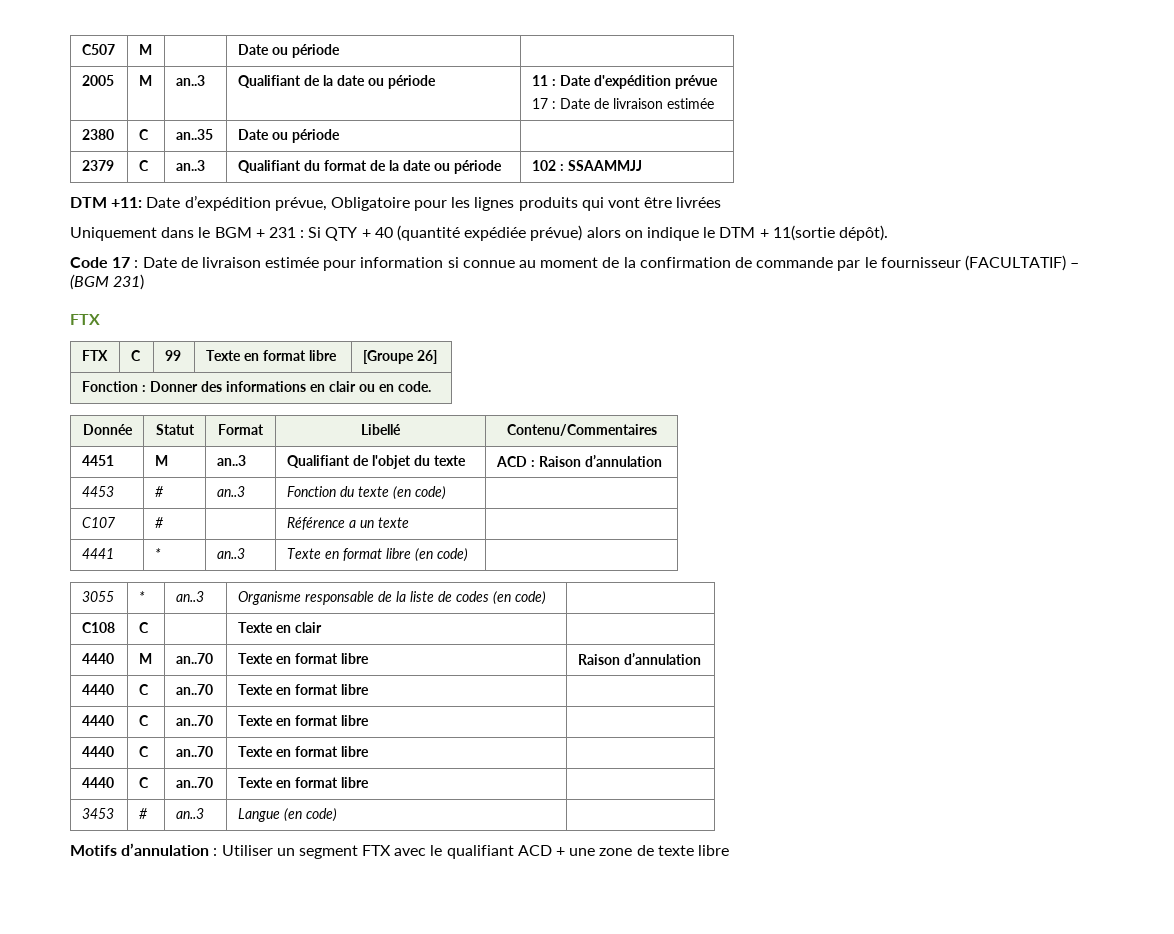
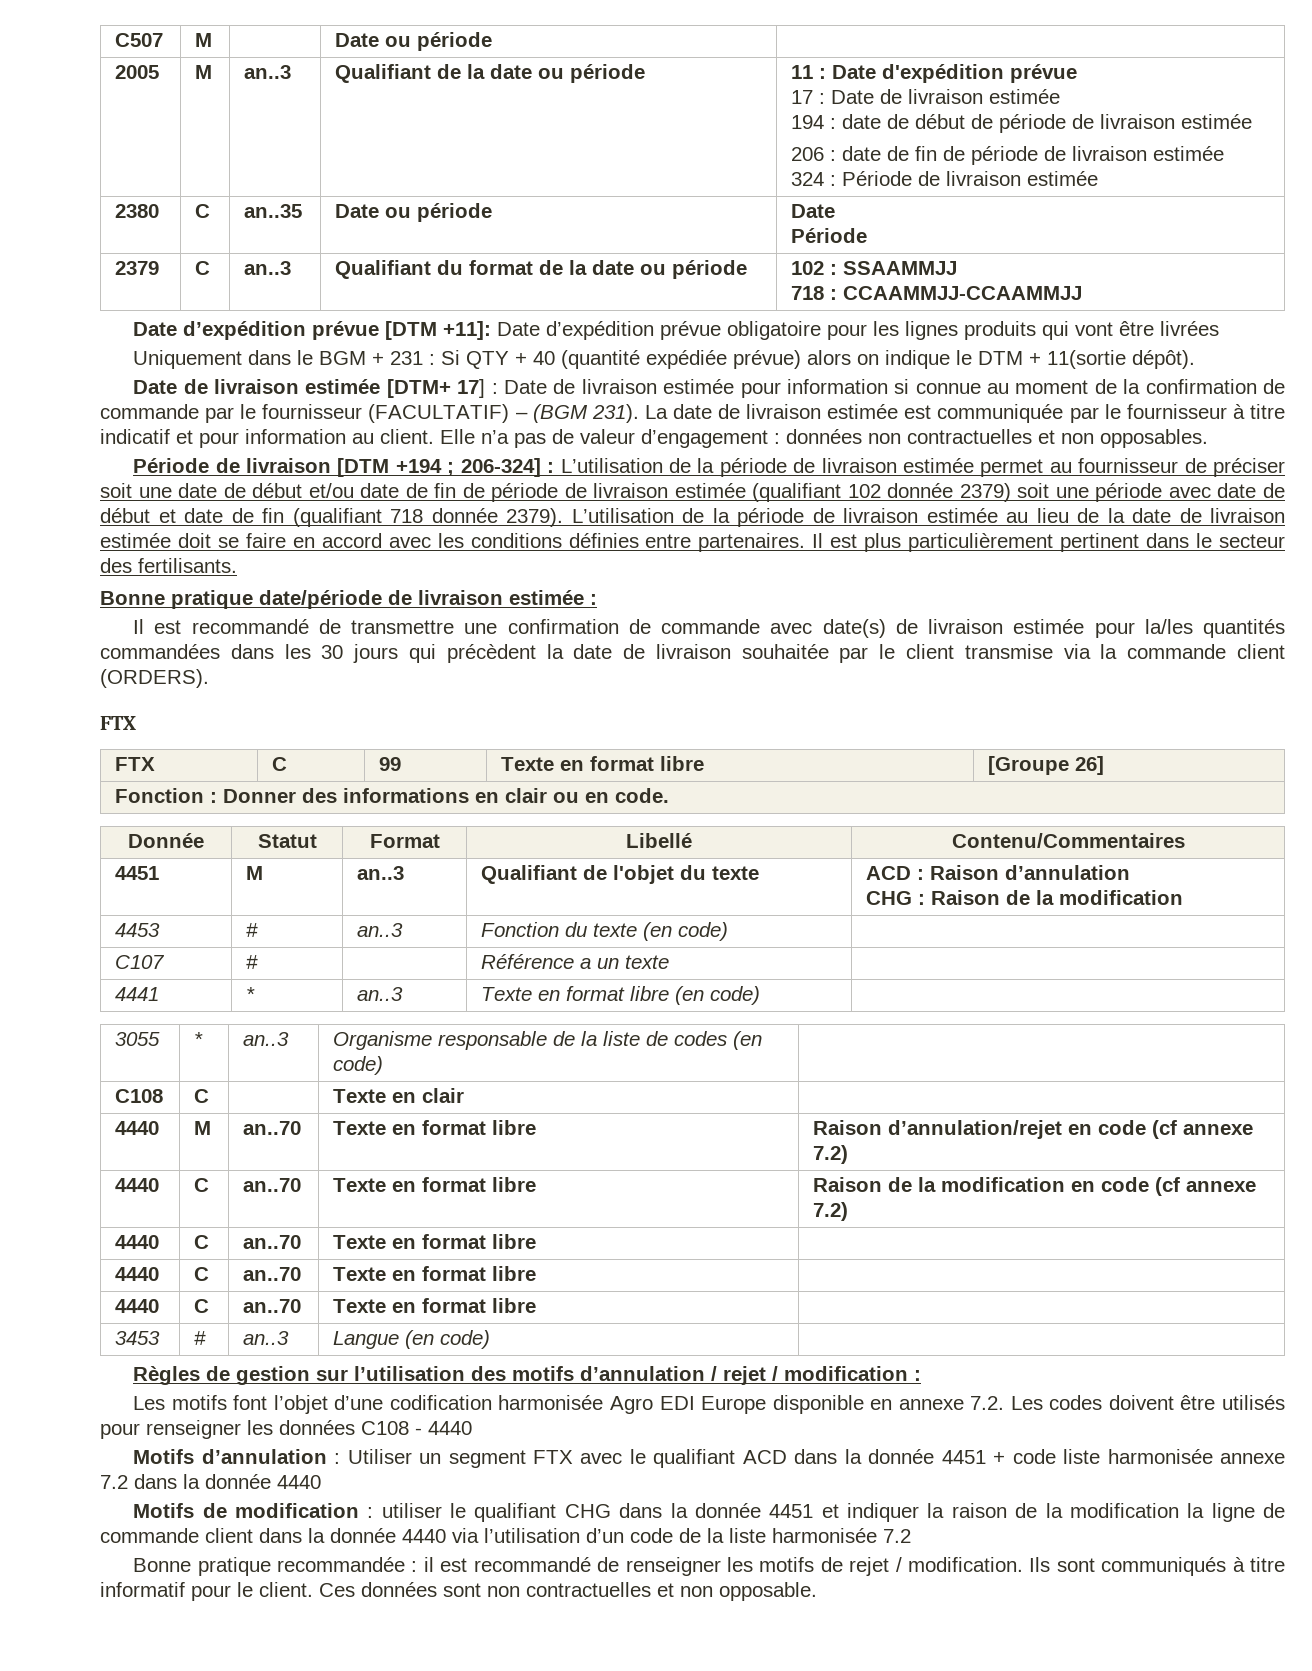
+ 194 : date de début de période de livraison estimée
+ 206 : date de fin de période de livraison estimée
+ 324 : Période de livraison estimée
- 2380 | C | an..35 | Date ou période |
+ 2380 | C | an..35 | Date ou période | Date
+ Période
  2379 | C | an..3 | Qualifiant du format de la date ou période | 102 : SSAAMMJJ
- DTM +11: Date d’expédition prévue, Obligatoire pour les lignes produits qui vont être livrées
+ 718 : CCAAMMJJ-CCAAMMJJ
+ Date d’expédition prévue [DTM +11]: Date d’expédition prévue obligatoire pour les lignes produits qui vont être livrées
- Code 17 : Date de livraison estimée pour information si connue au moment de la confirmation de commande par le fournisseur (FACULTATIF) – (BGM 231)
+ Date de livraison estimée [DTM+ 17] : Date de livraison estimée pour information si connue au moment de la confirmation de commande par le fournisseur (FACULTATIF) – (BGM 231). La date de livraison estimée est communiquée par le fournisseur à titre indicatif et pour information au client. Elle n’a pas de valeur d’engagement : données non contractuelles et non opposables.
+ Période de livraison [DTM +194 ; 206-324] : L’utilisation de la période de livraison estimée permet au fournisseur de préciser soit une date de début et/ou date de fin de période de livraison estimée (qualifiant 102 donnée 2379) soit une période avec date de début et date de fin (qualifiant 718 donnée 2379). L’utilisation de la période de livraison estimée au lieu de la date de livraison estimée doit se faire en accord avec les conditions définies entre partenaires. Il est plus particulièrement pertinent dans le secteur des fertilisants.
+ Bonne pratique date/période de livraison estimée :
+ Il est recommandé de transmettre une confirmation de commande avec date(s) de livraison estimée pour la/les quantités commandées dans les 30 jours qui précèdent la date de livraison souhaitée par le client transmise via la commande client (ORDERS).
  4451 | M | an..3 | Qualifiant de l'objet du texte | ACD : Raison d’annulation
+ CHG : Raison de la modification
- 4440 | M | an..70 | Texte en format libre | Raison d’annulation
- 4440 | C | an..70 | Texte en format libre |
+ 4440 | M | an..70 | Texte en format libre | Raison d’annulation/rejet en code (cf annexe 7.2)
+ 4440 | C | an..70 | Texte en format libre | Raison de la modification en code (cf annexe 7.2)
+ Règles de gestion sur l’utilisation des motifs d’annulation / rejet / modification :
+ Les motifs font l’objet d’une codification harmonisée Agro EDI Europe disponible en annexe 7.2. Les codes doivent être utilisés pour renseigner les données C108 - 4440
- Motifs d’annulation : Utiliser un segment FTX avec le qualifiant ACD + une zone de texte libre
+ Motifs d’annulation : Utiliser un segment FTX avec le qualifiant ACD dans la donnée 4451 + code liste harmonisée annexe 7.2 dans la donnée 4440
+ Motifs de modification : utiliser le qualifiant CHG dans la donnée 4451 et indiquer la raison de la modification la ligne de commande client dans la donnée 4440 via l’utilisation d’un code de la liste harmonisée 7.2
+ Bonne pratique recommandée : il est recommandé de renseigner les motifs de rejet / modification. Ils sont communiqués à titre informatif pour le client. Ces données sont non contractuelles et non opposable.

